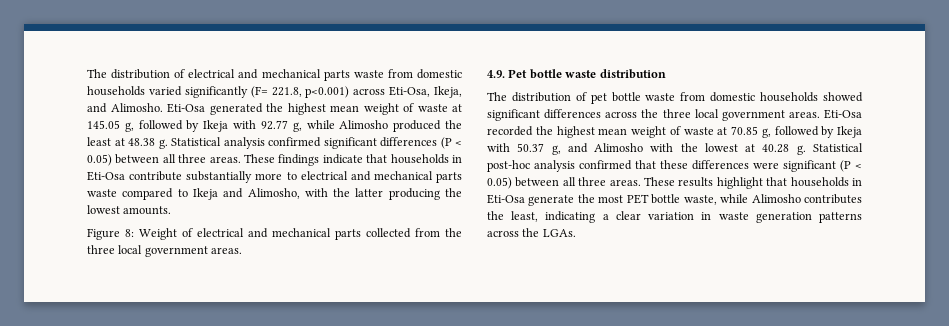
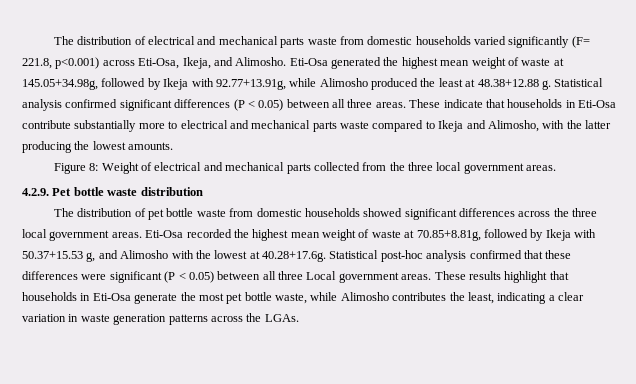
- Eti-Osa generated the highest mean weight of waste at 145.05 g, followed by Ikeja with 92.77 g, while Alimosho produced the least at 48.38 g.
+ Eti-Osa generated the highest mean weight of waste at 145.05+34.98g, followed by Ikeja with 92.77+13.91g, while Alimosho produced the least at 48.38+12.88 g.
- These findings indicate that households in Eti-Osa contribute substantially more to electrical and mechanical parts waste compared to Ikeja and Alimosho, with the latter producing the lowest amounts.
+ These indicate that households in Eti-Osa contribute substantially more to electrical and mechanical parts waste compared to Ikeja and Alimosho, with the latter producing the lowest amounts.
- 4.9. Pet bottle waste distribution
+ 4.2.9. Pet bottle waste distribution
- Eti-Osa recorded the highest mean weight of waste at 70.85 g, followed by Ikeja with 50.37 g, and Alimosho with the lowest at 40.28 g. Statistical post-hoc analysis confirmed that these differences were significant (P < 0.05) between all three areas.
+ Eti-Osa recorded the highest mean weight of waste at 70.85+8.81g, followed by Ikeja with 50.37+15.53 g, and Alimosho with the lowest at 40.28+17.6g. Statistical post-hoc analysis confirmed that these differences were significant (P < 0.05) between all three Local government areas.
- These results highlight that households in Eti-Osa generate the most PET bottle waste, while Alimosho contributes the least, indicating a clear variation in waste generation patterns across the LGAs.
+ These results highlight that households in Eti-Osa generate the most pet bottle waste, while Alimosho contributes the least, indicating a clear variation in waste generation patterns across the LGAs.

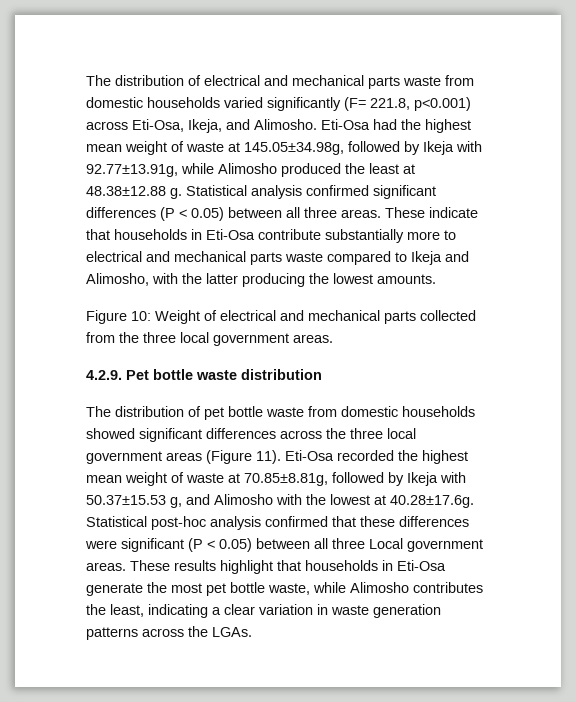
- Eti-Osa generated the highest mean weight of waste at 145.05+34.98g, followed by Ikeja with 92.77+13.91g, while Alimosho produced the least at 48.38+12.88 g.
+ Eti-Osa had the highest mean weight of waste at 145.05±34.98g, followed by Ikeja with 92.77±13.91g, while Alimosho produced the least at 48.38±12.88 g.
- Figure 8: Weight of electrical and mechanical parts collected from the three local government areas.
+ Figure 10: Weight of electrical and mechanical parts collected from the three local government areas.
- The distribution of pet bottle waste from domestic households showed significant differences across the three local government areas.
+ The distribution of pet bottle waste from domestic households showed significant differences across the three local government areas (Figure 11).
- Eti-Osa recorded the highest mean weight of waste at 70.85+8.81g, followed by Ikeja with 50.37+15.53 g, and Alimosho with the lowest at 40.28+17.6g. Statistical post-hoc analysis confirmed that these differences were significant (P < 0.05) between all three Local government areas.
+ Eti-Osa recorded the highest mean weight of waste at 70.85±8.81g, followed by Ikeja with 50.37±15.53 g, and Alimosho with the lowest at 40.28±17.6g. Statistical post-hoc analysis confirmed that these differences were significant (P < 0.05) between all three Local government areas.

